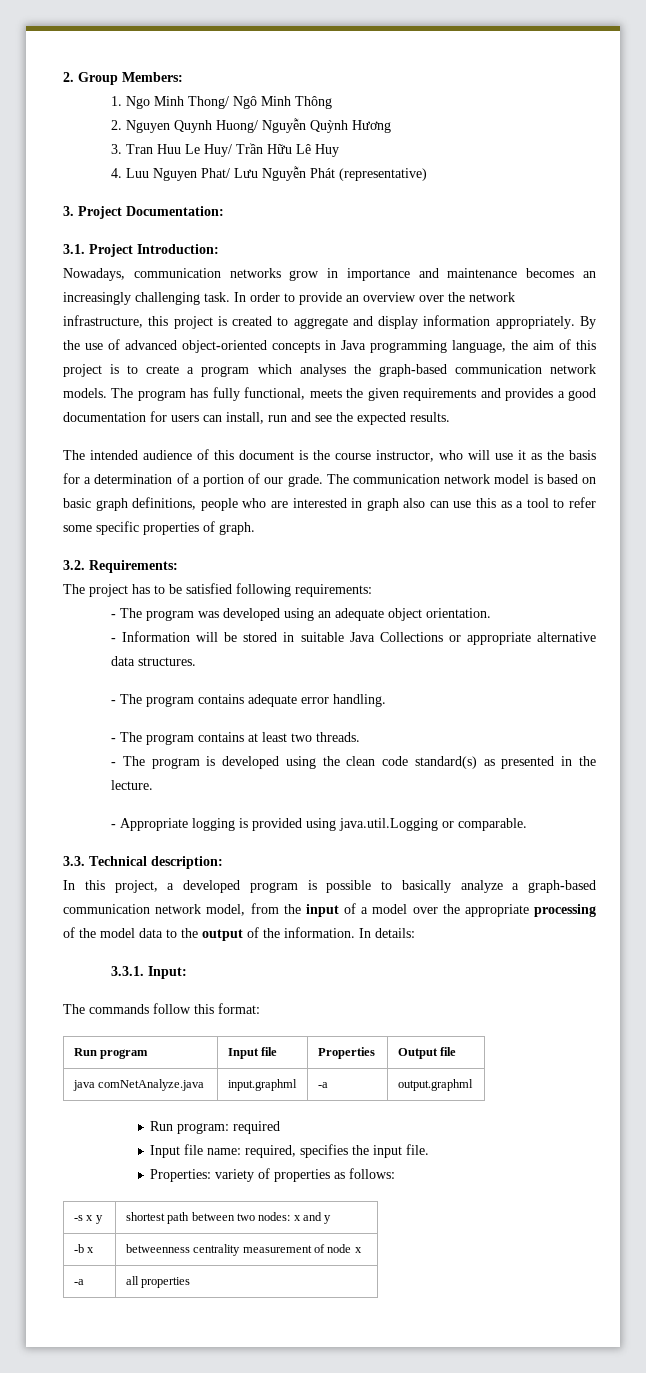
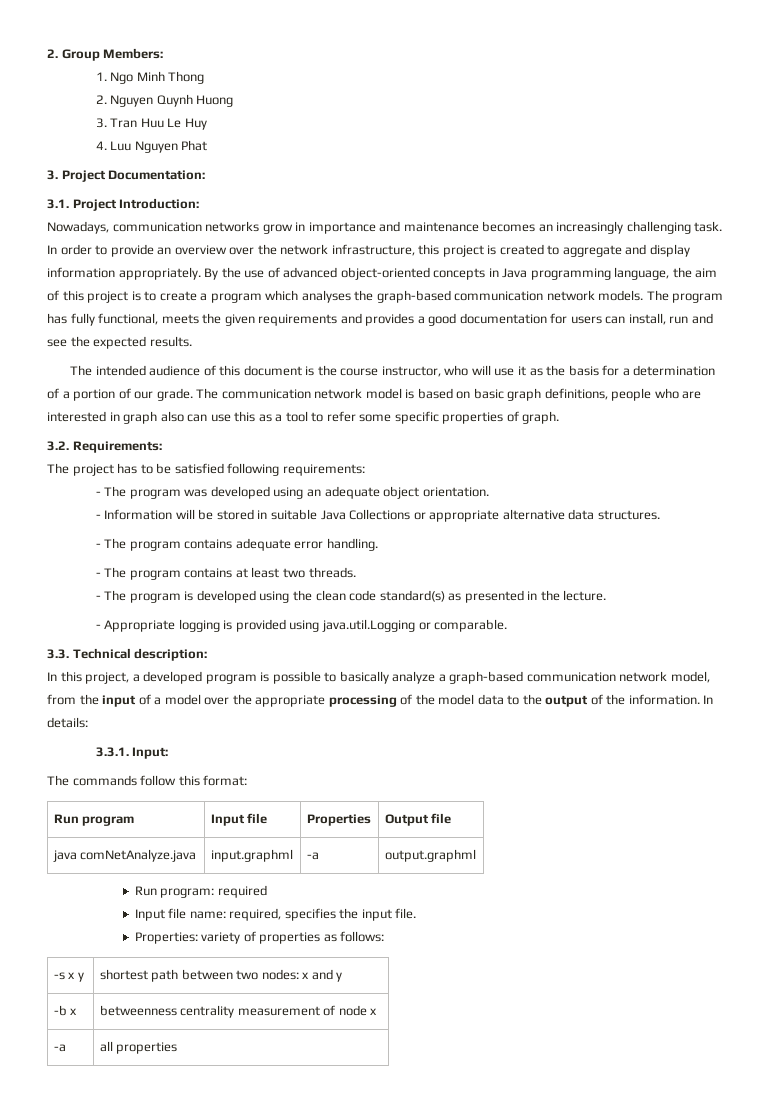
- 1. Ngo Minh Thong/ Ngô Minh Thông
+ 1. Ngo Minh Thong
- 2. Nguyen Quynh Huong/ Nguyễn Quỳnh Hương
+ 2. Nguyen Quynh Huong
- 3. Tran Huu Le Huy/ Trần Hữu Lê Huy
+ 3. Tran Huu Le Huy
- 4. Luu Nguyen Phat/ Lưu Nguyễn Phát (representative)
+ 4. Luu Nguyen Phat

